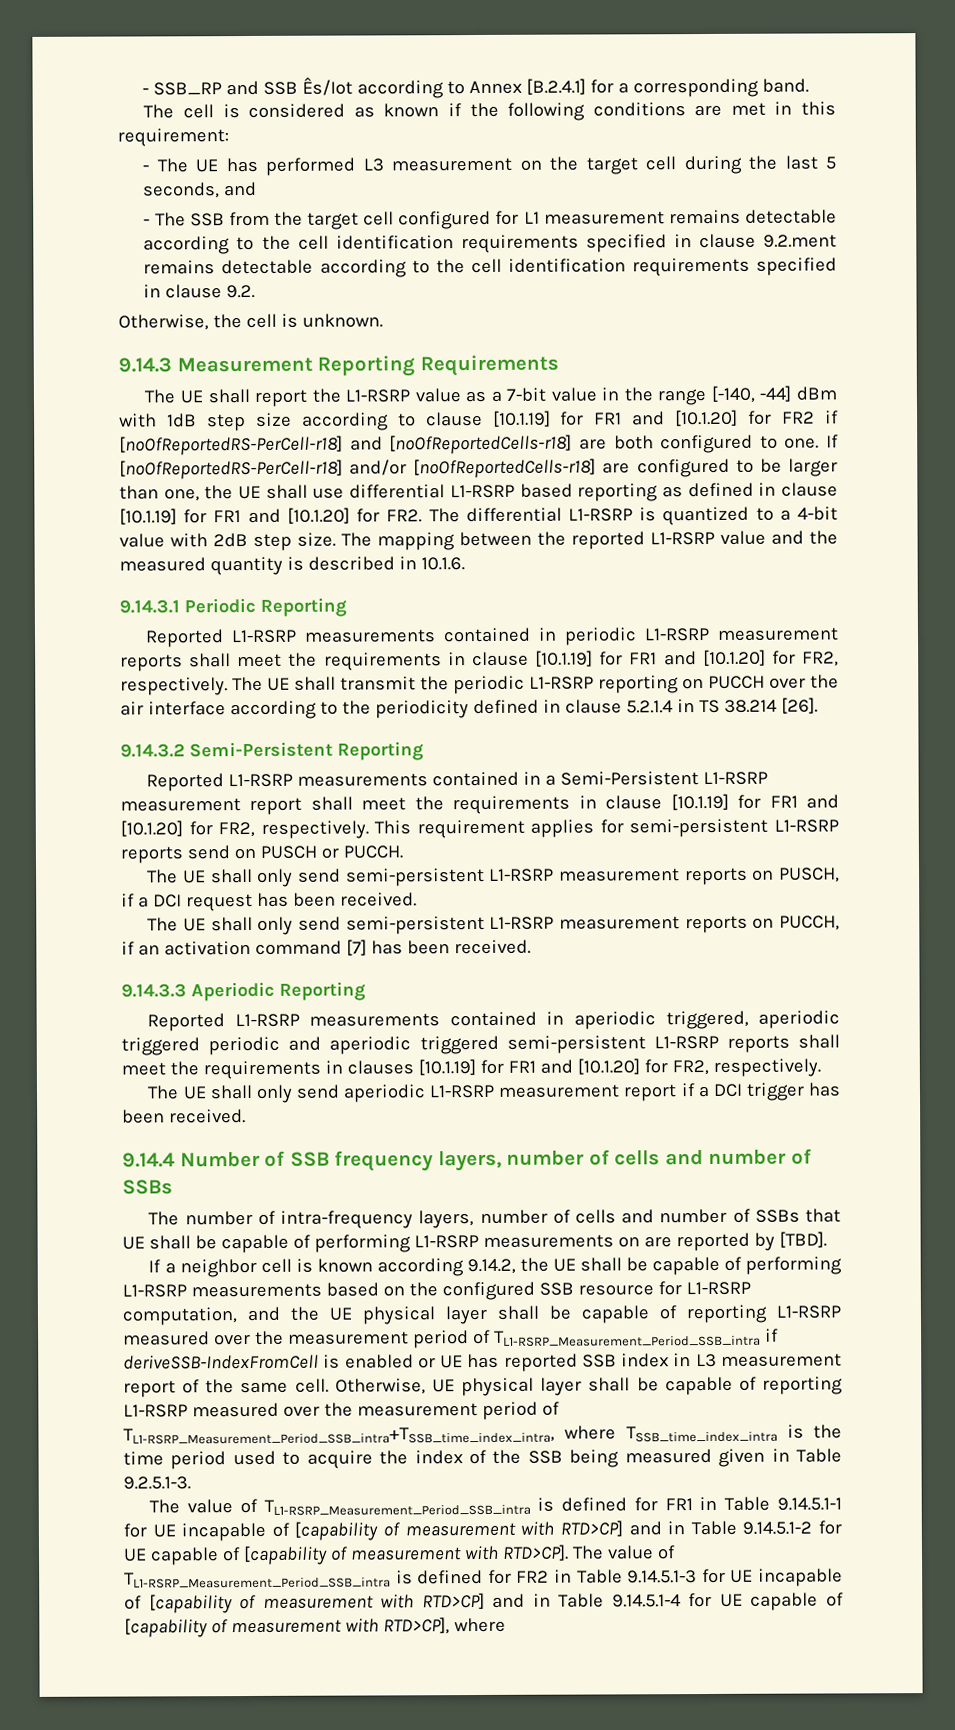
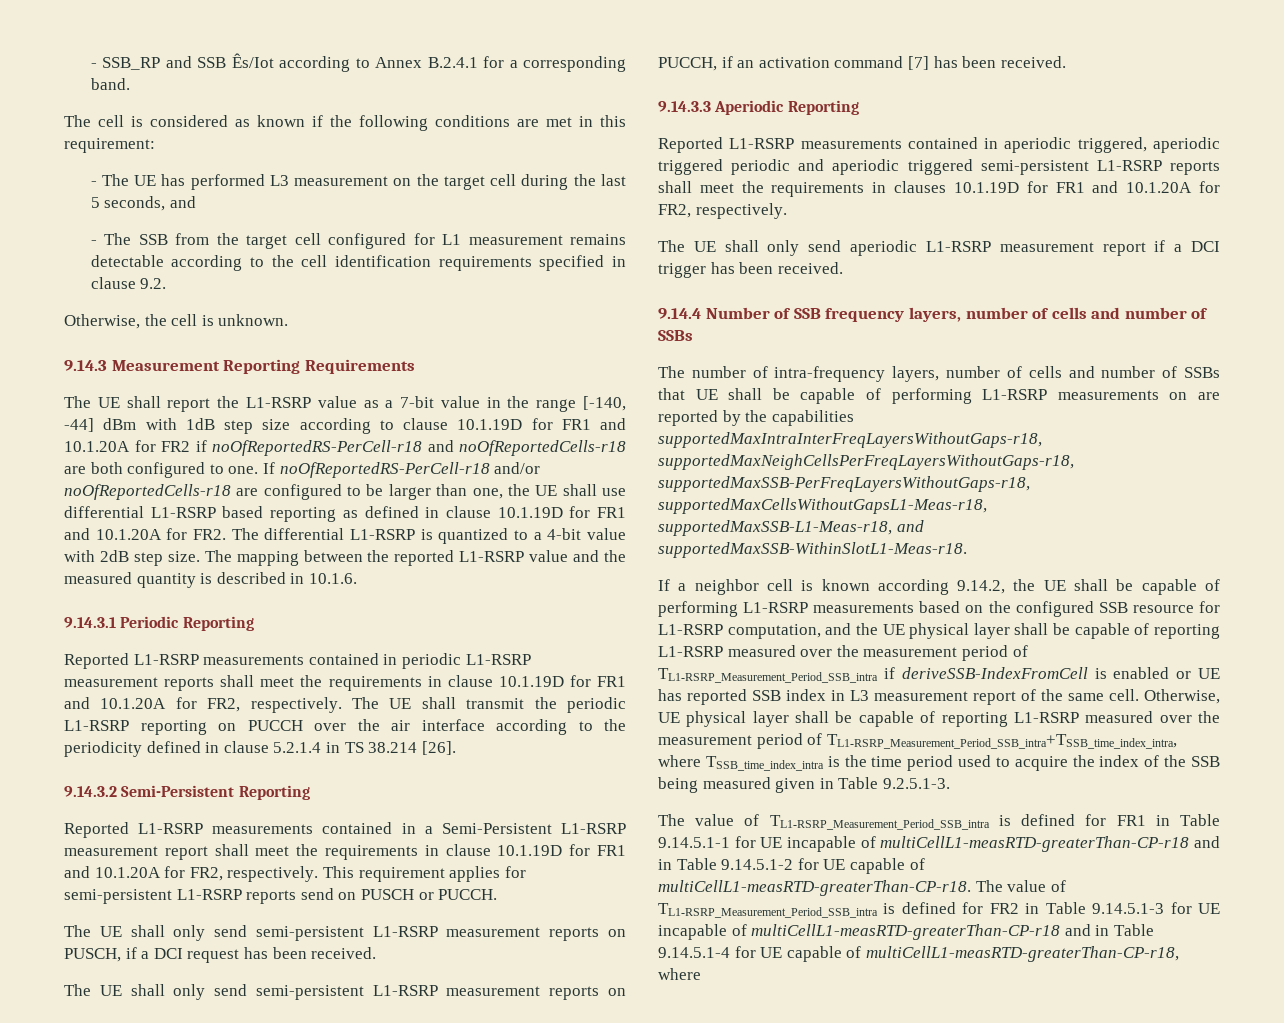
- - SSB_RP and SSB Ês/Iot according to Annex [B.2.4.1] for a corresponding band.
+ - SSB_RP and SSB Ês/Iot according to Annex B.2.4.1 for a corresponding band.
- - The SSB from the target cell configured for L1 measurement remains detectable according to the cell identification requirements specified in clause 9.2.ment remains detectable according to the cell identification requirements specified in clause 9.2.
+ - The SSB from the target cell configured for L1 measurement remains detectable according to the cell identification requirements specified in clause 9.2.
- The UE shall report the L1-RSRP value as a 7-bit value in the range [-140, -44] dBm with 1dB step size according to clause [10.1.19] for FR1 and [10.1.20] for FR2 if [noOfReportedRS-PerCell-r18] and [noOfReportedCells-r18] are both configured to one.
+ The UE shall report the L1-RSRP value as a 7-bit value in the range [-140, -44] dBm with 1dB step size according to clause 10.1.19D for FR1 and 10.1.20A for FR2 if noOfReportedRS-PerCell-r18 and noOfReportedCells-r18 are both configured to one.
- If [noOfReportedRS-PerCell-r18] and/or [noOfReportedCells-r18] are configured to be larger than one, the UE shall use differential L1-RSRP based reporting as defined in clause [10.1.19] for FR1 and [10.1.20] for FR2. The differential L1-RSRP is quantized to a 4-bit value with 2dB step size.
+ If noOfReportedRS-PerCell-r18 and/or noOfReportedCells-r18 are configured to be larger than one, the UE shall use differential L1-RSRP based reporting as defined in clause 10.1.19D for FR1 and 10.1.20A for FR2. The differential L1-RSRP is quantized to a 4-bit value with 2dB step size.
- Reported L1-RSRP measurements contained in periodic L1-RSRP measurement reports shall meet the requirements in clause [10.1.19] for FR1 and [10.1.20] for FR2, respectively.
+ Reported L1-RSRP measurements contained in periodic L1-RSRP measurement reports shall meet the requirements in clause 10.1.19D for FR1 and 10.1.20A for FR2, respectively.
- Reported L1-RSRP measurements contained in a Semi-Persistent L1-RSRP measurement report shall meet the requirements in clause [10.1.19] for FR1 and [10.1.20] for FR2, respectively.
+ Reported L1-RSRP measurements contained in a Semi-Persistent L1-RSRP measurement report shall meet the requirements in clause 10.1.19D for FR1 and 10.1.20A for FR2, respectively.
- Reported L1-RSRP measurements contained in aperiodic triggered, aperiodic triggered periodic and aperiodic triggered semi-persistent L1-RSRP reports shall meet the requirements in clauses [10.1.19] for FR1 and [10.1.20] for FR2, respectively.
+ Reported L1-RSRP measurements contained in aperiodic triggered, aperiodic triggered periodic and aperiodic triggered semi-persistent L1-RSRP reports shall meet the requirements in clauses 10.1.19D for FR1 and 10.1.20A for FR2, respectively.
- The number of intra-frequency layers, number of cells and number of SSBs that UE shall be capable of performing L1-RSRP measurements on are reported by [TBD].
+ The number of intra-frequency layers, number of cells and number of SSBs that UE shall be capable of performing L1-RSRP measurements on are reported by the capabilities supportedMaxIntraInterFreqLayersWithoutGaps-r18, supportedMaxNeighCellsPerFreqLayersWithoutGaps-r18, supportedMaxSSB-PerFreqLayersWithoutGaps-r18, supportedMaxCellsWithoutGapsL1-Meas-r18, supportedMaxSSB-L1-Meas-r18, and supportedMaxSSB-WithinSlotL1-Meas-r18.
- The value of TL1-RSRP_Measurement_Period_SSB_intra is defined for FR1 in Table 9.14.5.1-1 for UE incapable of [capability of measurement with RTD>CP] and in Table 9.14.5.1-2 for UE capable of [capability of measurement with RTD>CP].
+ The value of TL1-RSRP_Measurement_Period_SSB_intra is defined for FR1 in Table 9.14.5.1-1 for UE incapable of multiCellL1-measRTD-greaterThan-CP-r18 and in Table 9.14.5.1-2 for UE capable of multiCellL1-measRTD-greaterThan-CP-r18.
- The value of TL1-RSRP_Measurement_Period_SSB_intra is defined for FR2 in Table 9.14.5.1-3 for UE incapable of [capability of measurement with RTD>CP] and in Table 9.14.5.1-4 for UE capable of [capability of measurement with RTD>CP], where
+ The value of TL1-RSRP_Measurement_Period_SSB_intra is defined for FR2 in Table 9.14.5.1-3 for UE incapable of multiCellL1-measRTD-greaterThan-CP-r18 and in Table 9.14.5.1-4 for UE capable of multiCellL1-measRTD-greaterThan-CP-r18, where

